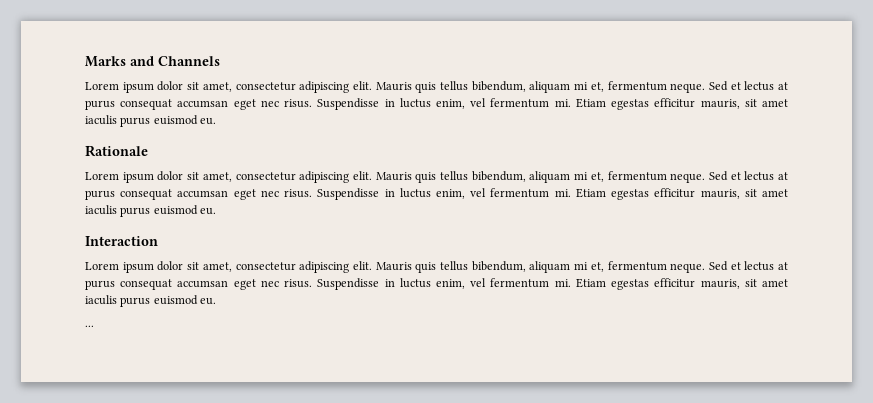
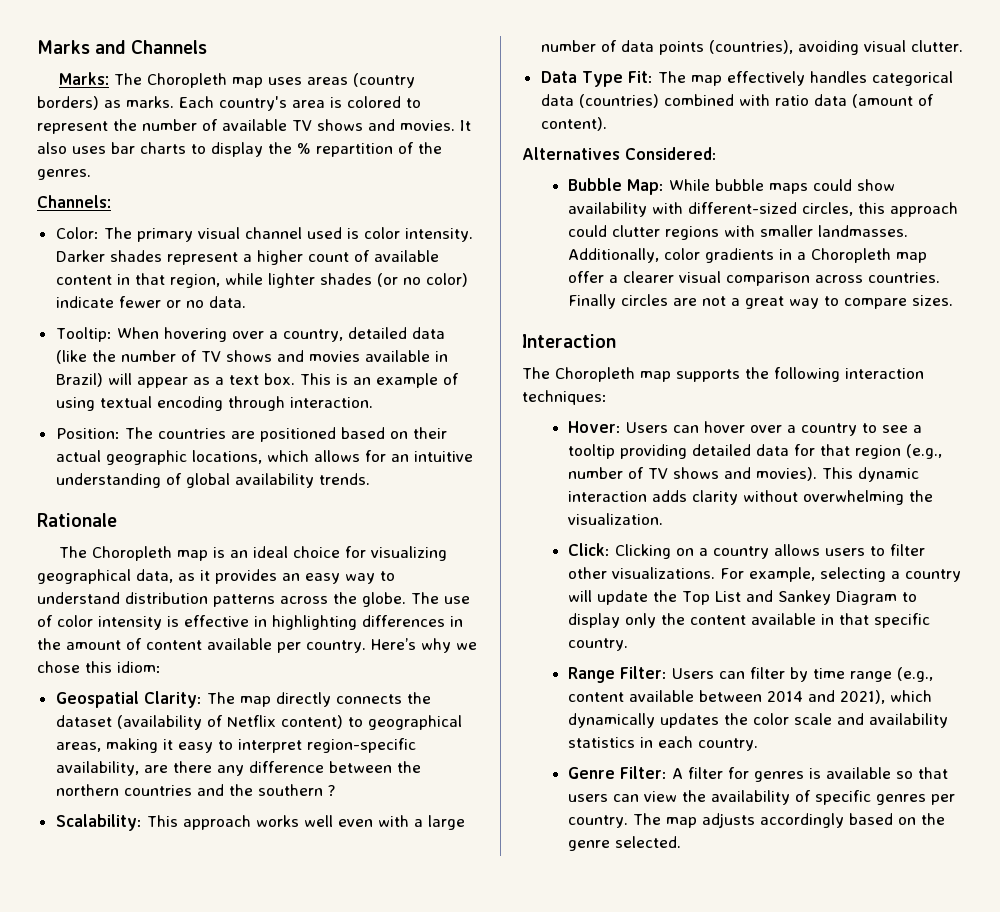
  Marks and Channels
- Lorem ipsum dolor sit amet, consectetur adipiscing elit. Mauris quis tellus bibendum, aliquam mi et, fermentum neque. Sed et lectus at purus consequat accumsan eget nec risus. Suspendisse in luctus enim, vel fermentum mi. Etiam egestas efficitur mauris, sit amet iaculis purus euismod eu.
+ Marks: The Choropleth map uses areas (country borders) as marks. Each country's area is colored to represent the number of available TV shows and movies. It also uses bar charts to display the % repartition of the genres.
+ Channels:
+ Color: The primary visual channel used is color intensity. Darker shades represent a higher count of available content in that region, while lighter shades (or no color) indicate fewer or no data.
+ Tooltip: When hovering over a country, detailed data (like the number of TV shows and movies available in Brazil) will appear as a text box. This is an example of using textual encoding through interaction.
+ Position: The countries are positioned based on their actual geographic locations, which allows for an intuitive understanding of global availability trends.
  Rationale
- Lorem ipsum dolor sit amet, consectetur adipiscing elit. Mauris quis tellus bibendum, aliquam mi et, fermentum neque. Sed et lectus at purus consequat accumsan eget nec risus. Suspendisse in luctus enim, vel fermentum mi. Etiam egestas efficitur mauris, sit amet iaculis purus euismod eu.
+ The Choropleth map is an ideal choice for visualizing geographical data, as it provides an easy way to understand distribution patterns across the globe. The use of color intensity is effective in highlighting differences in the amount of content available per country. Here’s why we chose this idiom:
+ Geospatial Clarity: The map directly connects the dataset (availability of Netflix content) to geographical areas, making it easy to interpret region-specific availability, are there any difference between the northern countries and the southern ?
+ Scalability: This approach works well even with a large number of data points (countries), avoiding visual clutter.
+ Data Type Fit: The map effectively handles categorical data (countries) combined with ratio data (amount of content).
+ Alternatives Considered:
+ Bubble Map: While bubble maps could show availability with different-sized circles, this approach could clutter regions with smaller landmasses. Additionally, color gradients in a Choropleth map offer a clearer visual comparison across countries. Finally circles are not a great way to compare sizes.
  Interaction
- Lorem ipsum dolor sit amet, consectetur adipiscing elit. Mauris quis tellus bibendum, aliquam mi et, fermentum neque. Sed et lectus at purus consequat accumsan eget nec risus. Suspendisse in luctus enim, vel fermentum mi. Etiam egestas efficitur mauris, sit amet iaculis purus euismod eu.
- ...
+ The Choropleth map supports the following interaction techniques:
+ Hover: Users can hover over a country to see a tooltip providing detailed data for that region (e.g., number of TV shows and movies). This dynamic interaction adds clarity without overwhelming the visualization.
+ Click: Clicking on a country allows users to filter other visualizations. For example, selecting a country will update the Top List and Sankey Diagram to display only the content available in that specific country.
+ Range Filter: Users can filter by time range (e.g., content available between 2014 and 2021), which dynamically updates the color scale and availability statistics in each country.
+ Genre Filter: A filter for genres is available so that users can view the availability of specific genres per country. The map adjusts accordingly based on the genre selected.

